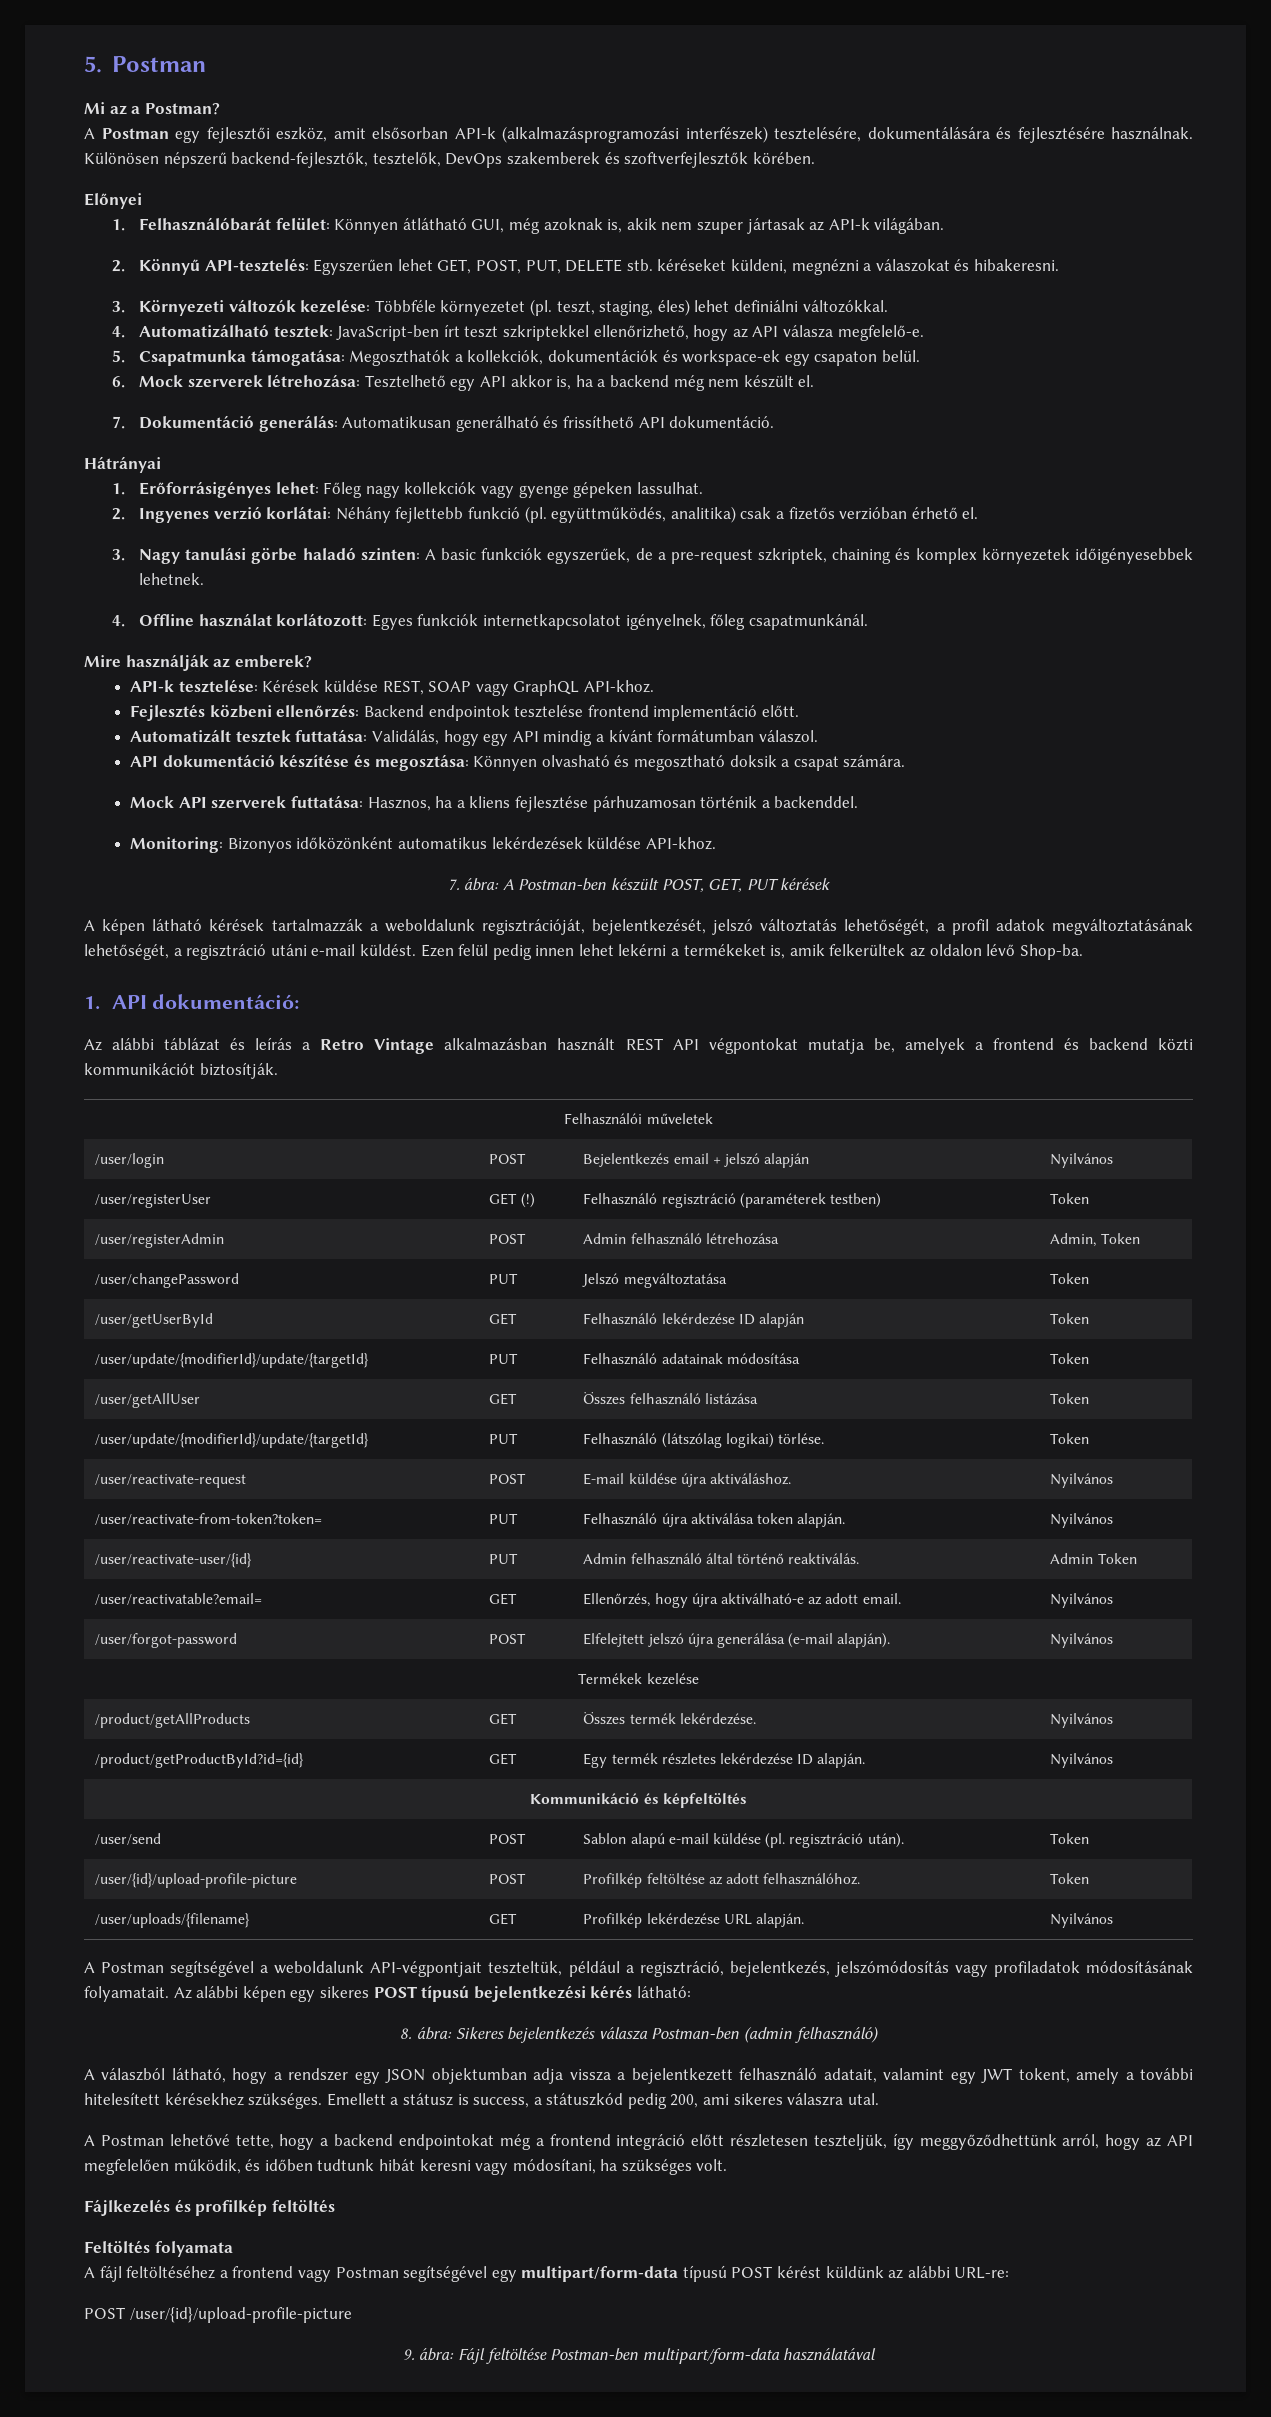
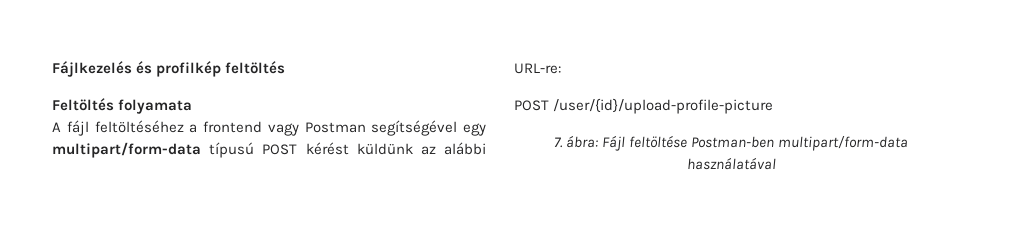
- 5. Postman
- Mi az a Postman?
- A Postman egy fejlesztői eszköz, amit elsősorban API-k (alkalmazásprogramozási interfészek) tesztelésére, dokumentálására és fejlesztésére használnak. Különösen népszerű backend-fejlesztők, tesztelők, DevOps szakemberek és szoftverfejlesztők körében.
- Előnyei
- 1. Felhasználóbarát felület: Könnyen átlátható GUI, még azoknak is, akik nem szuper jártasak az API-k világában.
- 2. Könnyű API-tesztelés: Egyszerűen lehet GET, POST, PUT, DELETE stb. kéréseket küldeni, megnézni a válaszokat és hibakeresni.
- 3. Környezeti változók kezelése: Többféle környezetet (pl. teszt, staging, éles) lehet definiálni változókkal.
- 4. Automatizálható tesztek: JavaScript-ben írt teszt szkriptekkel ellenőrizhető, hogy az API válasza megfelelő-e.
- 5. Csapatmunka támogatása: Megoszthatók a kollekciók, dokumentációk és workspace-ek egy csapaton belül.
- 6. Mock szerverek létrehozása: Tesztelhető egy API akkor is, ha a backend még nem készült el.
- 7. Dokumentáció generálás: Automatikusan generálható és frissíthető API dokumentáció.
- Hátrányai
- 1. Erőforrásigényes lehet: Főleg nagy kollekciók vagy gyenge gépeken lassulhat.
- 2. Ingyenes verzió korlátai: Néhány fejlettebb funkció (pl. együttműködés, analitika) csak a fizetős verzióban érhető el.
- 3. Nagy tanulási görbe haladó szinten: A basic funkciók egyszerűek, de a pre-request szkriptek, chaining és komplex környezetek időigényesebbek lehetnek.
- 4. Offline használat korlátozott: Egyes funkciók internetkapcsolatot igényelnek, főleg csapatmunkánál.
- Mire használják az emberek?
- API-k tesztelése: Kérések küldése REST, SOAP vagy GraphQL API-khoz.
- Fejlesztés közbeni ellenőrzés: Backend endpointok tesztelése frontend implementáció előtt.
- Automatizált tesztek futtatása: Validálás, hogy egy API mindig a kívánt formátumban válaszol.
- API dokumentáció készítése és megosztása: Könnyen olvasható és megosztható doksik a csapat számára.
- Mock API szerverek futtatása: Hasznos, ha a kliens fejlesztése párhuzamosan történik a backenddel.
- Monitoring: Bizonyos időközönként automatikus lekérdezések küldése API-khoz.
- 7. ábra: A Postman-ben készült POST, GET, PUT kérések
- A képen látható kérések tartalmazzák a weboldalunk regisztrációját, bejelentkezését, jelszó változtatás lehetőségét, a profil adatok megváltoztatásának lehetőségét, a regisztráció utáni e-mail küldést. Ezen felül pedig innen lehet lekérni a termékeket is, amik felkerültek az oldalon lévő Shop-ba.
- 1. API dokumentáció:
- Az alábbi táblázat és leírás a Retro Vintage alkalmazásban használt REST API végpontokat mutatja be, amelyek a frontend és backend közti kommunikációt biztosítják.
- Felhasználói műveletek
- /user/login | POST | Bejelentkezés email + jelszó alapján | Nyilvános
- /user/registerUser | GET (!) | Felhasználó regisztráció (paraméterek testben) | Token
- /user/registerAdmin | POST | Admin felhasználó létrehozása | Admin, Token
- /user/changePassword | PUT | Jelszó megváltoztatása | Token
- /user/getUserById | GET | Felhasználó lekérdezése ID alapján | Token
- /user/update/{modifierId}/update/{targetId} | PUT | Felhasználó adatainak módosítása | Token
- /user/getAllUser | GET | Összes felhasználó listázása | Token
- /user/update/{modifierId}/update/{targetId} | PUT | Felhasználó (látszólag logikai) törlése. | Token
- /user/reactivate-request | POST | E-mail küldése újra aktiváláshoz. | Nyilvános
- /user/reactivate-from-token?token= | PUT | Felhasználó újra aktiválása token alapján. | Nyilvános
- /user/reactivate-user/{id} | PUT | Admin felhasználó által történő reaktiválás. | Admin Token
- /user/reactivatable?email= | GET | Ellenőrzés, hogy újra aktiválható-e az adott email. | Nyilvános
- /user/forgot-password | POST | Elfelejtett jelszó újra generálása (e-mail alapján). | Nyilvános
- Termékek kezelése
- /product/getAllProducts | GET | Összes termék lekérdezése. | Nyilvános
- /product/getProductById?id={id} | GET | Egy termék részletes lekérdezése ID alapján. | Nyilvános
- Kommunikáció és képfeltöltés
- /user/send | POST | Sablon alapú e-mail küldése (pl. regisztráció után). | Token
- /user/{id}/upload-profile-picture | POST | Profilkép feltöltése az adott felhasználóhoz. | Token
- /user/uploads/{filename} | GET | Profilkép lekérdezése URL alapján. | Nyilvános
- A Postman segítségével a weboldalunk API-végpontjait teszteltük, például a regisztráció, bejelentkezés, jelszómódosítás vagy profiladatok módosításának folyamatait. Az alábbi képen egy sikeres POST típusú bejelentkezési kérés látható:
- 8. ábra: Sikeres bejelentkezés válasza Postman-ben (admin felhasználó)
- A válaszból látható, hogy a rendszer egy JSON objektumban adja vissza a bejelentkezett felhasználó adatait, valamint egy JWT tokent, amely a további hitelesített kérésekhez szükséges. Emellett a státusz is success, a státuszkód pedig 200, ami sikeres válaszra utal.
- A Postman lehetővé tette, hogy a backend endpointokat még a frontend integráció előtt részletesen teszteljük, így meggyőződhettünk arról, hogy az API megfelelően működik, és időben tudtunk hibát keresni vagy módosítani, ha szükséges volt.
- 9. ábra: Fájl feltöltése Postman-ben multipart/form-data használatával
+ 7. ábra: Fájl feltöltése Postman-ben multipart/form-data használatával

